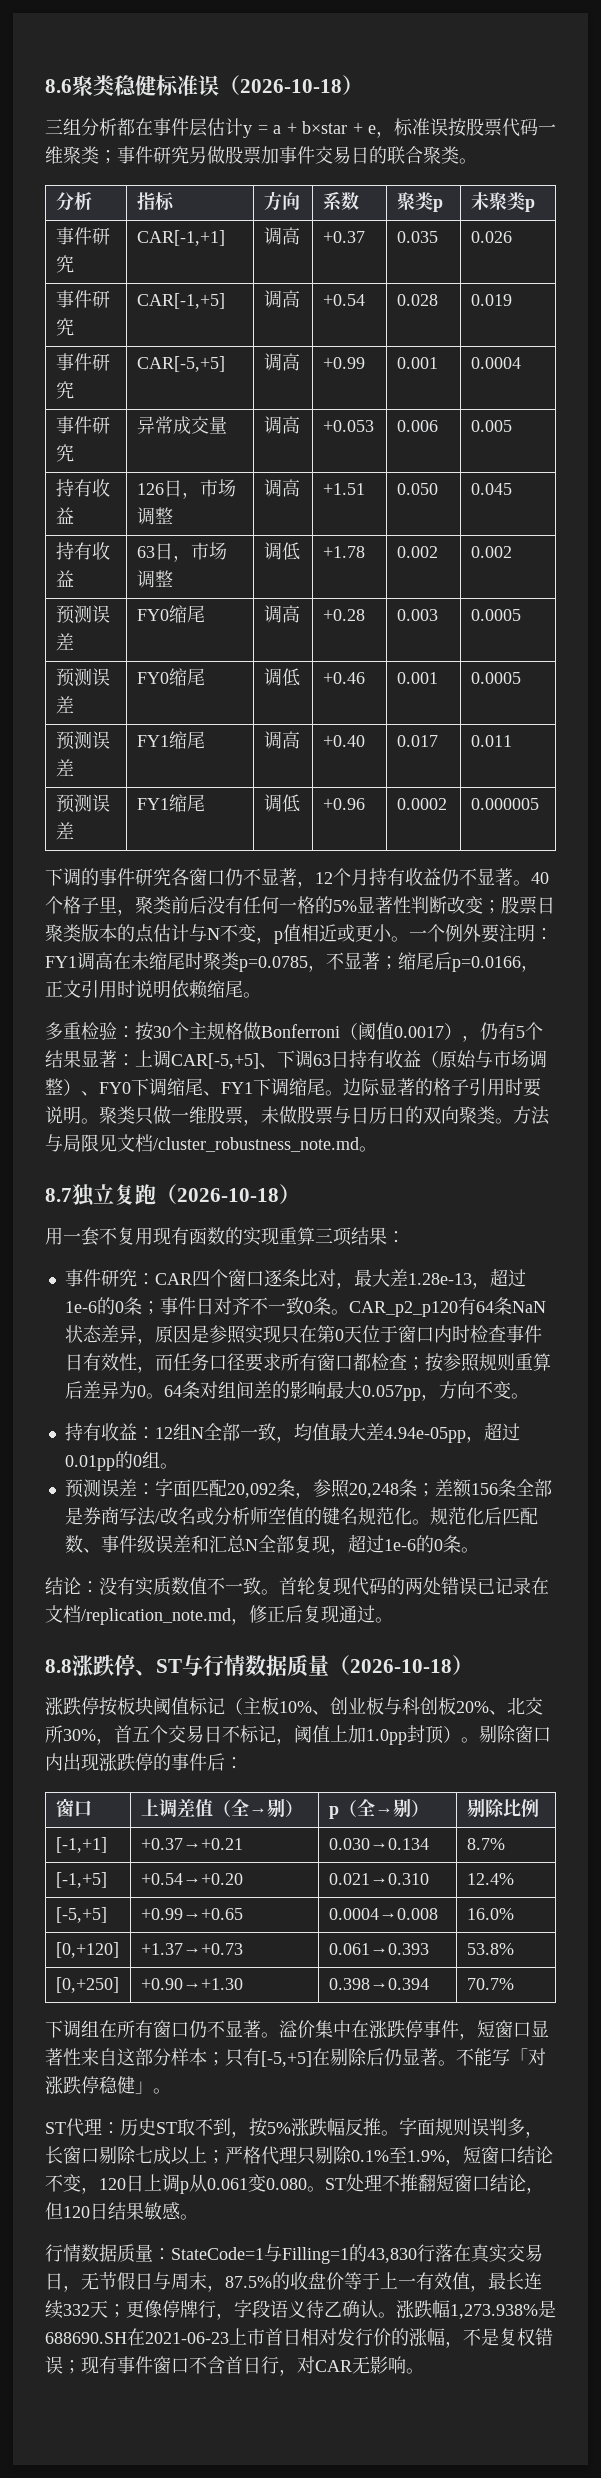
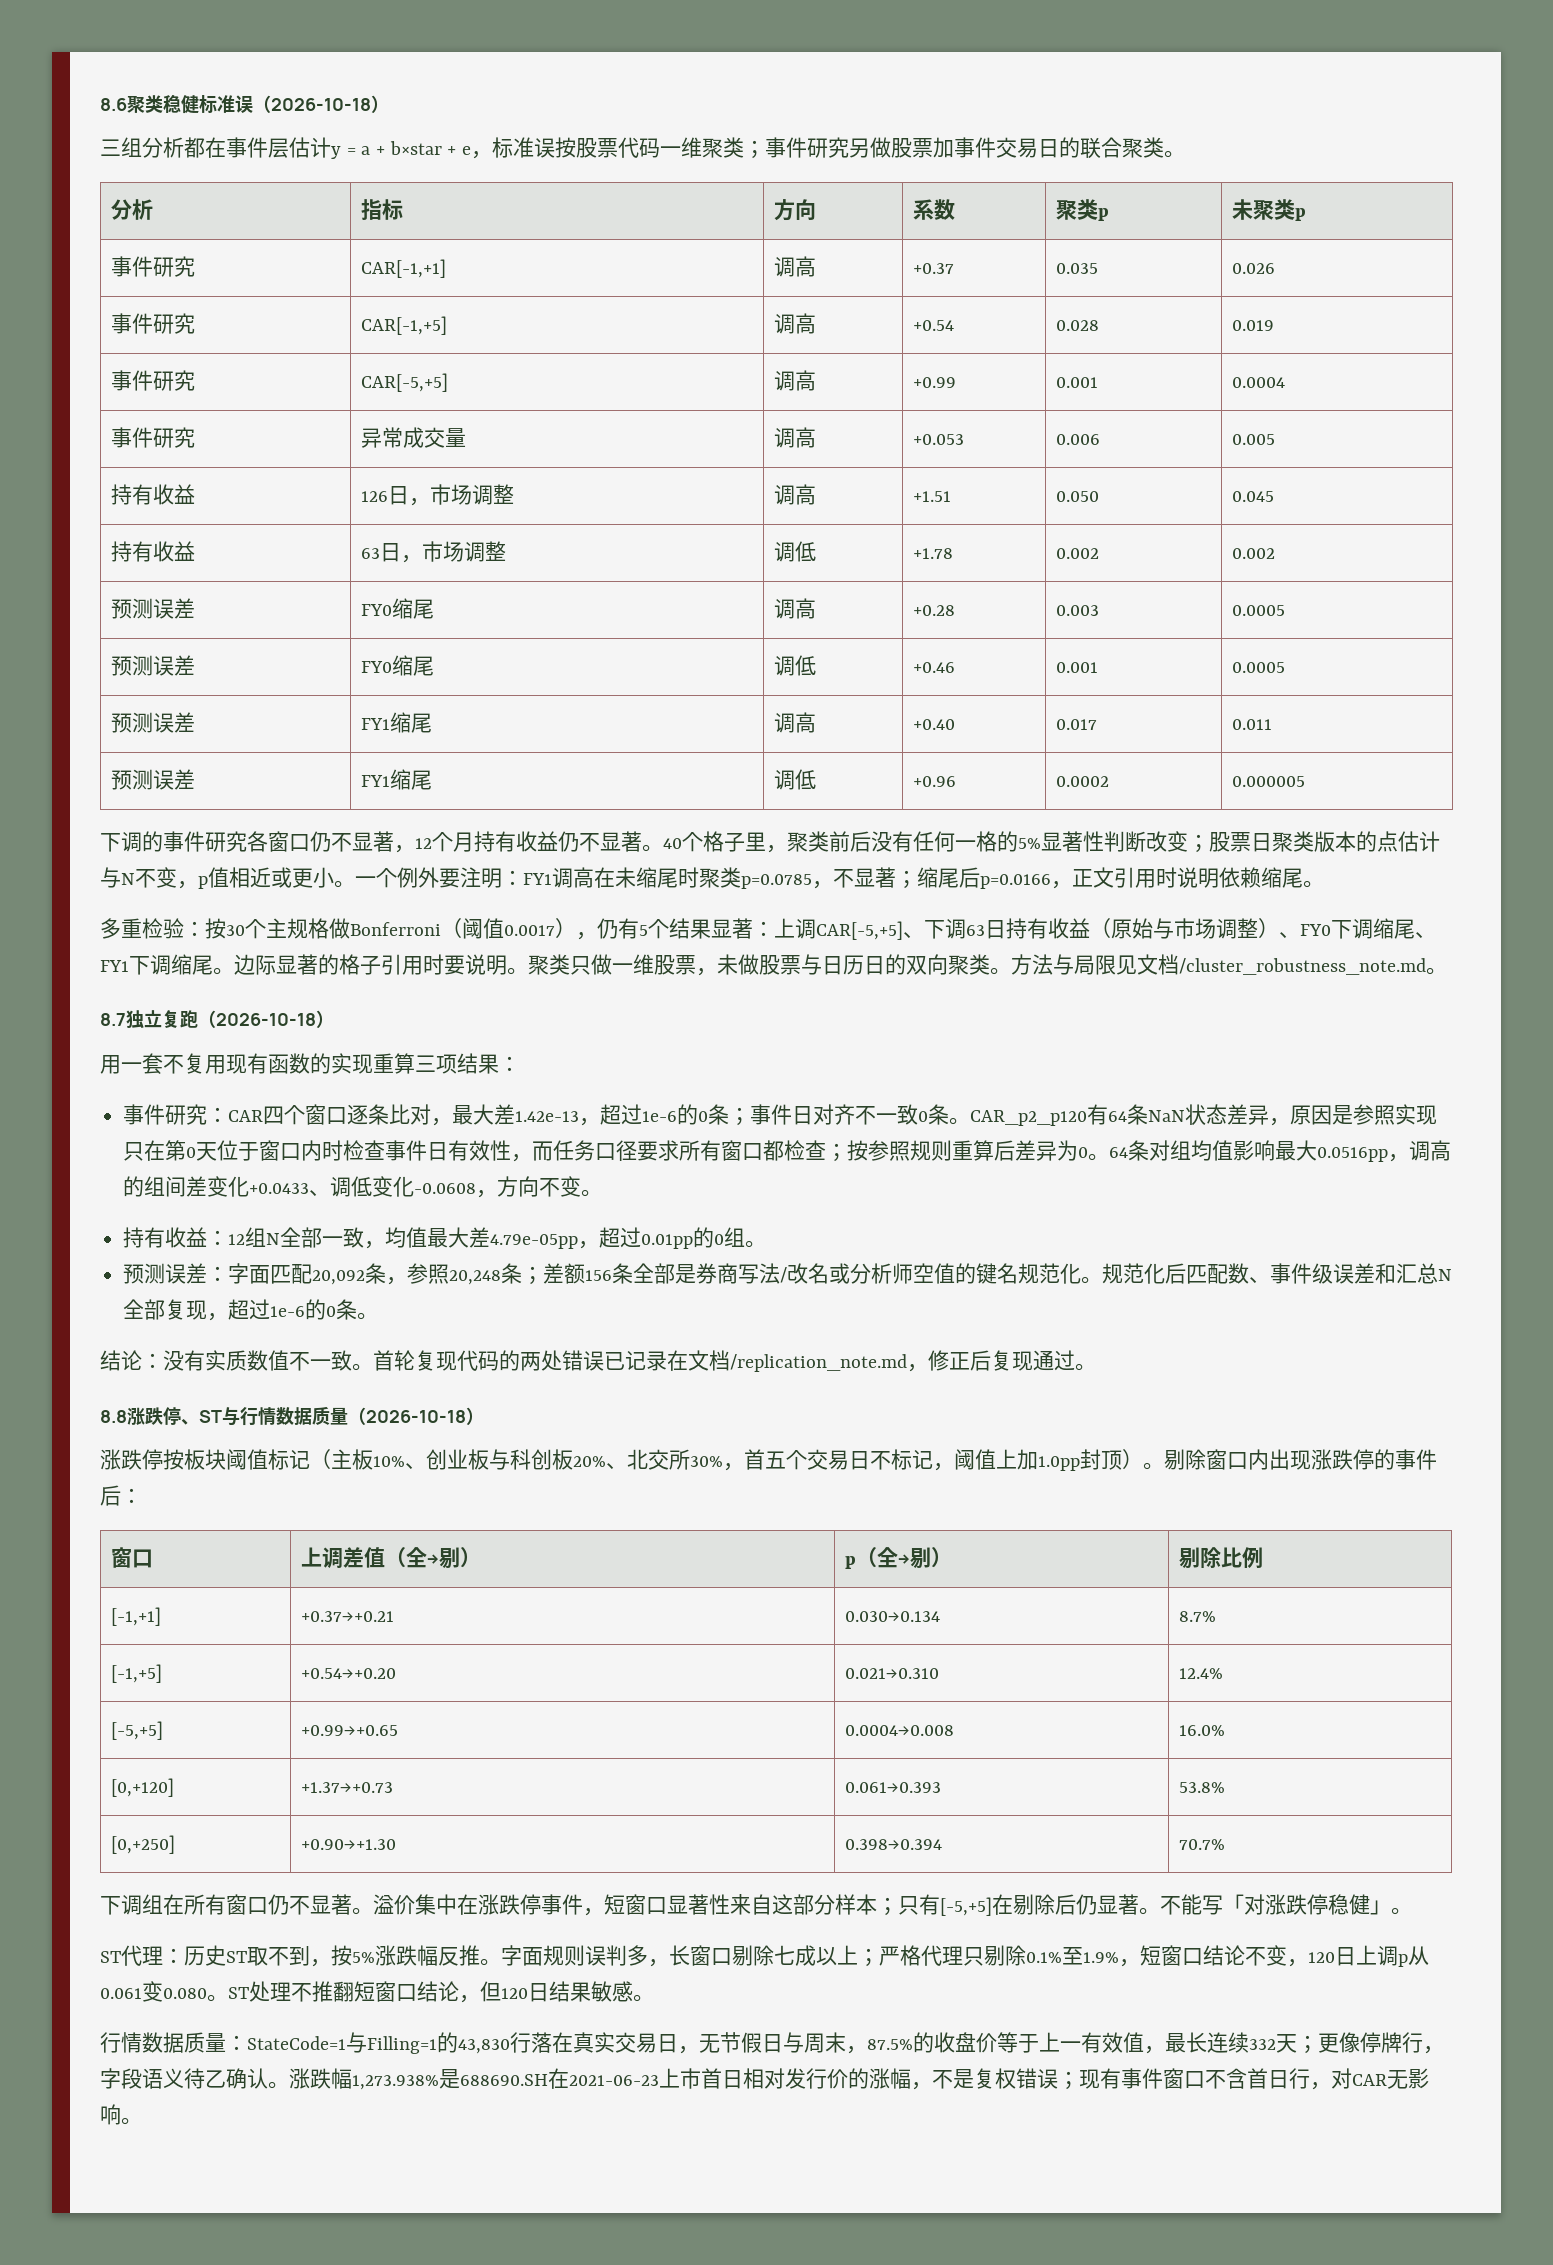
- 事件研究：CAR四个窗口逐条比对，最大差1.28e-13，超过1e-6的0条；事件日对齐不一致0条。
+ 事件研究：CAR四个窗口逐条比对，最大差1.42e-13，超过1e-6的0条；事件日对齐不一致0条。
- 64条对组间差的影响最大0.057pp，方向不变。
+ 64条对组均值影响最大0.0516pp，调高的组间差变化+0.0433、调低变化-0.0608，方向不变。
- 持有收益：12组N全部一致，均值最大差4.94e-05pp，超过0.01pp的0组。
+ 持有收益：12组N全部一致，均值最大差4.79e-05pp，超过0.01pp的0组。

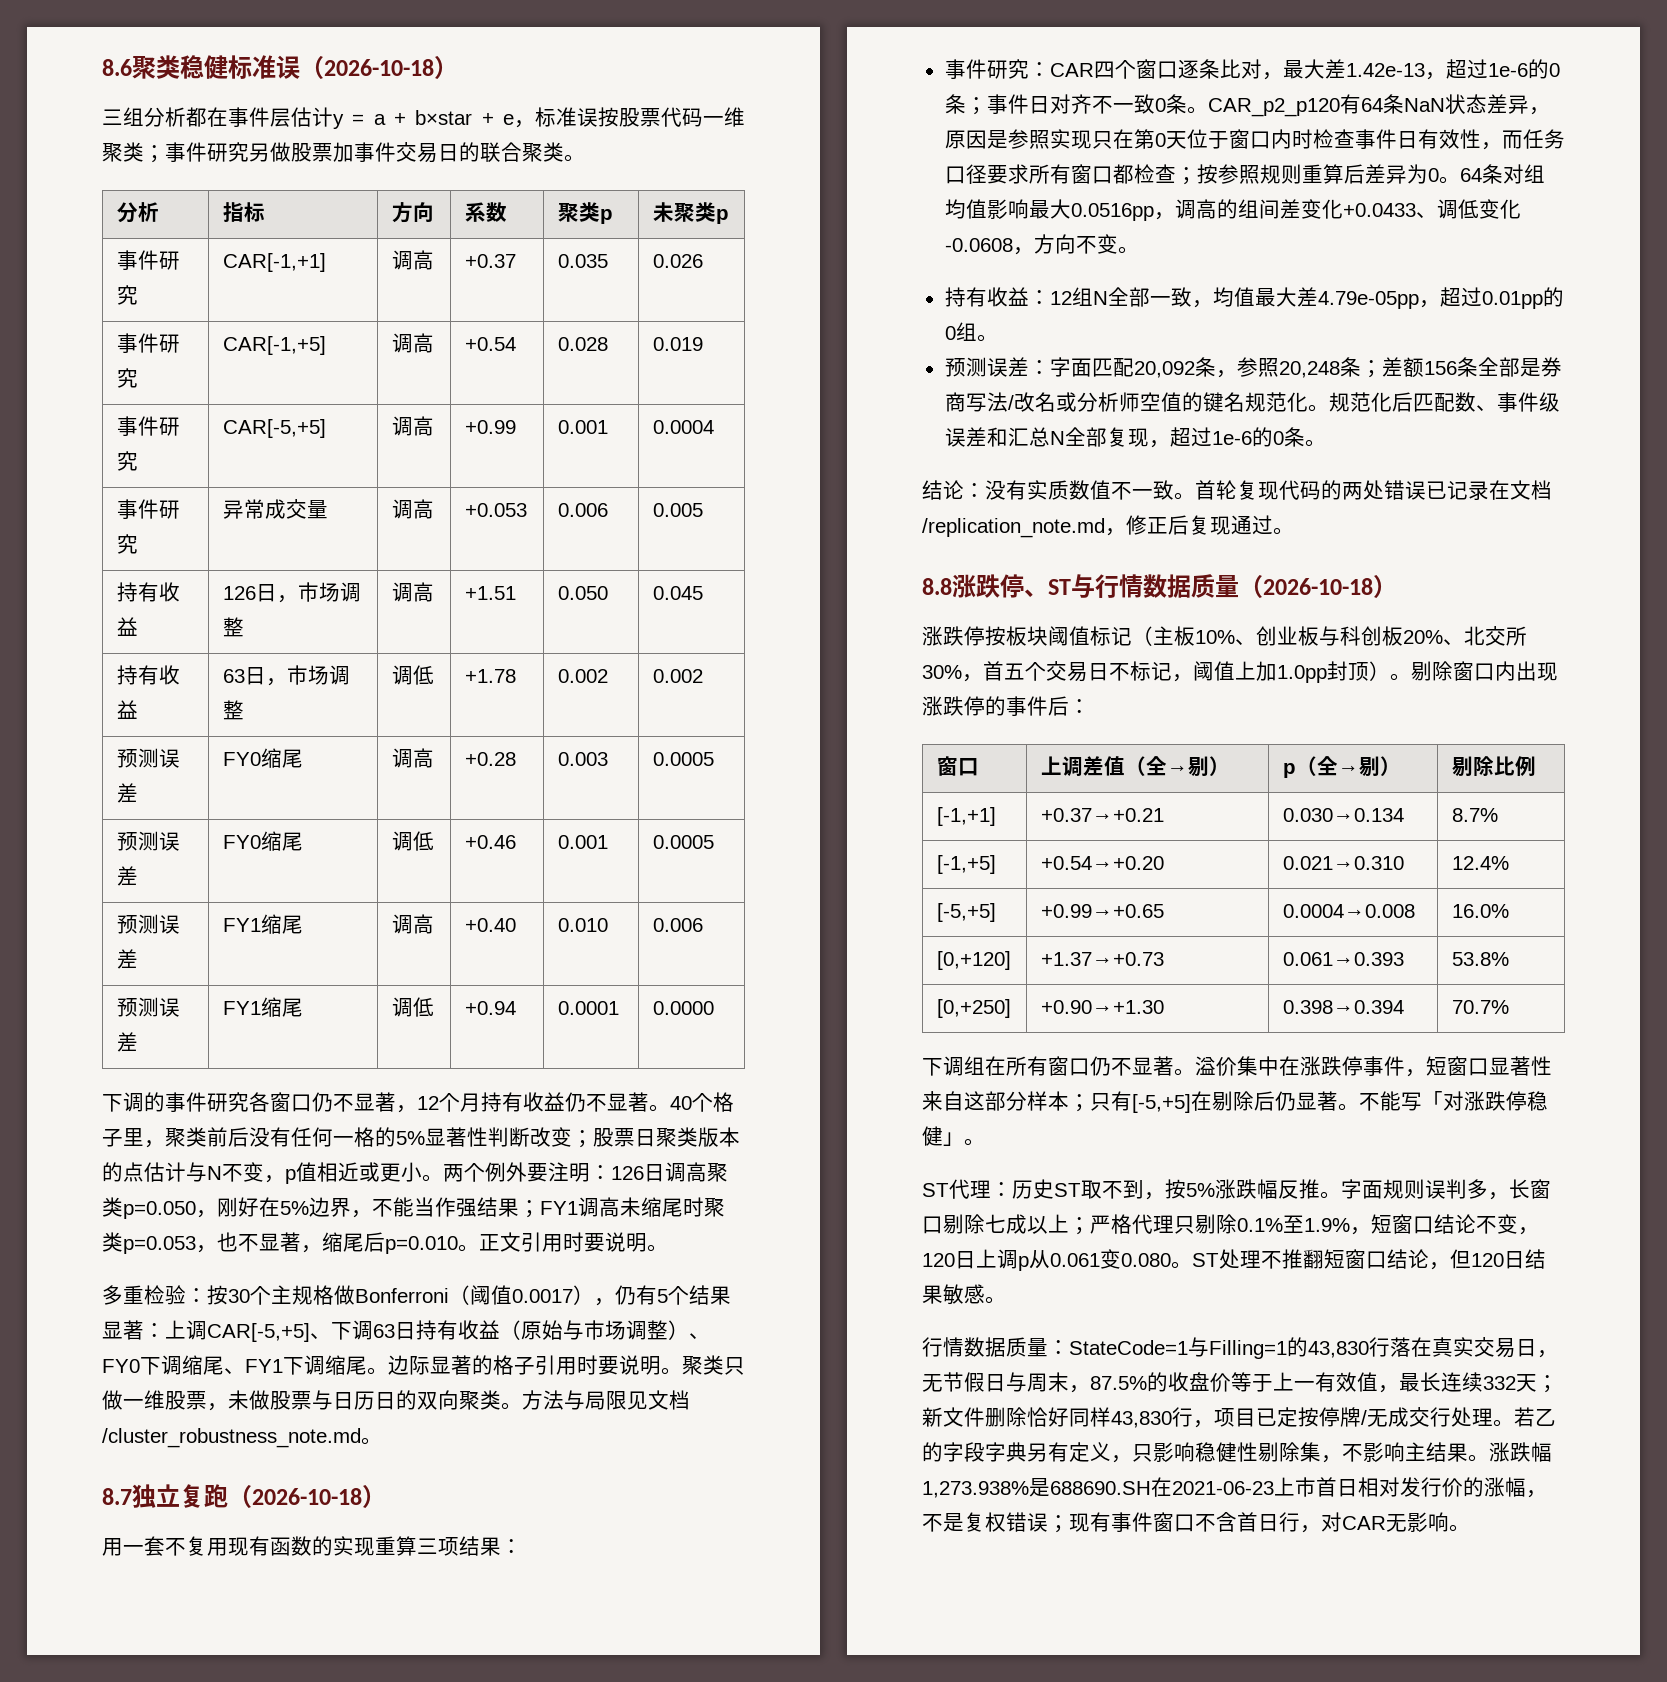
- 预测误差 | FY1缩尾 | 调高 | +0.40 | 0.017 | 0.011
+ 预测误差 | FY1缩尾 | 调高 | +0.40 | 0.010 | 0.006
- 预测误差 | FY1缩尾 | 调低 | +0.96 | 0.0002 | 0.000005
+ 预测误差 | FY1缩尾 | 调低 | +0.94 | 0.0001 | 0.0000
- 一个例外要注明：FY1调高在未缩尾时聚类p=0.0785，不显著；缩尾后p=0.0166，正文引用时说明依赖缩尾。
+ 两个例外要注明：126日调高聚类p=0.050，刚好在5%边界，不能当作强结果；FY1调高未缩尾时聚类p=0.053，也不显著，缩尾后p=0.010。正文引用时要说明。
- 行情数据质量：StateCode=1与Filling=1的43,830行落在真实交易日，无节假日与周末，87.5%的收盘价等于上一有效值，最长连续332天；更像停牌行，字段语义待乙确认。
+ 行情数据质量：StateCode=1与Filling=1的43,830行落在真实交易日，无节假日与周末，87.5%的收盘价等于上一有效值，最长连续332天；新文件删除恰好同样43,830行，项目已定按停牌/无成交行处理。若乙的字段字典另有定义，只影响稳健性剔除集，不影响主结果。

